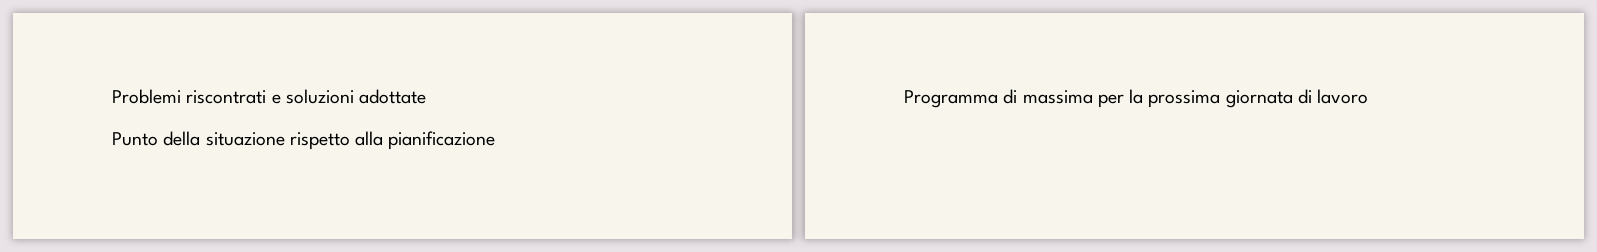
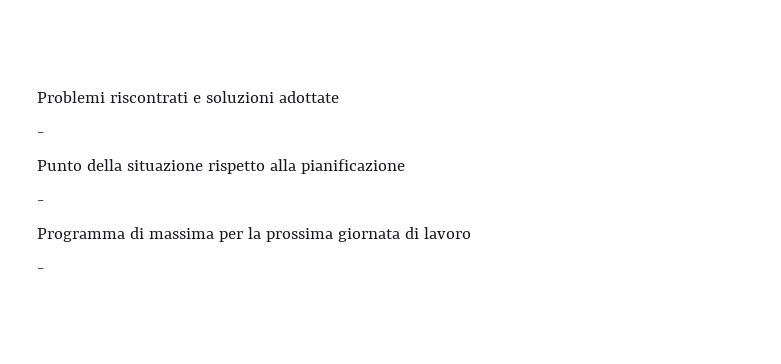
  Problemi riscontrati e soluzioni adottate
+ -
  Punto della situazione rispetto alla pianificazione
+ -
  Programma di massima per la prossima giornata di lavoro
+ -

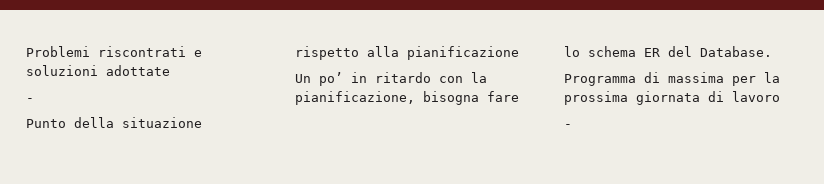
  Punto della situazione rispetto alla pianificazione
- -
+ Un po’ in ritardo con la pianificazione, bisogna fare lo schema ER del Database.

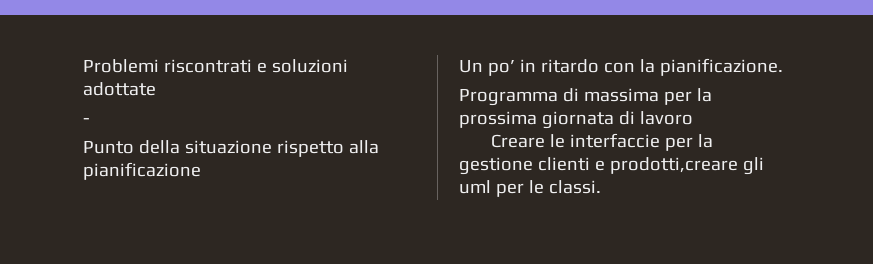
- Un po’ in ritardo con la pianificazione, bisogna fare lo schema ER del Database.
+ Un po’ in ritardo con la pianificazione.
  Programma di massima per la prossima giornata di lavoro
- -
+ Creare le interfaccie per la gestione clienti e prodotti,creare gli uml per le classi.

